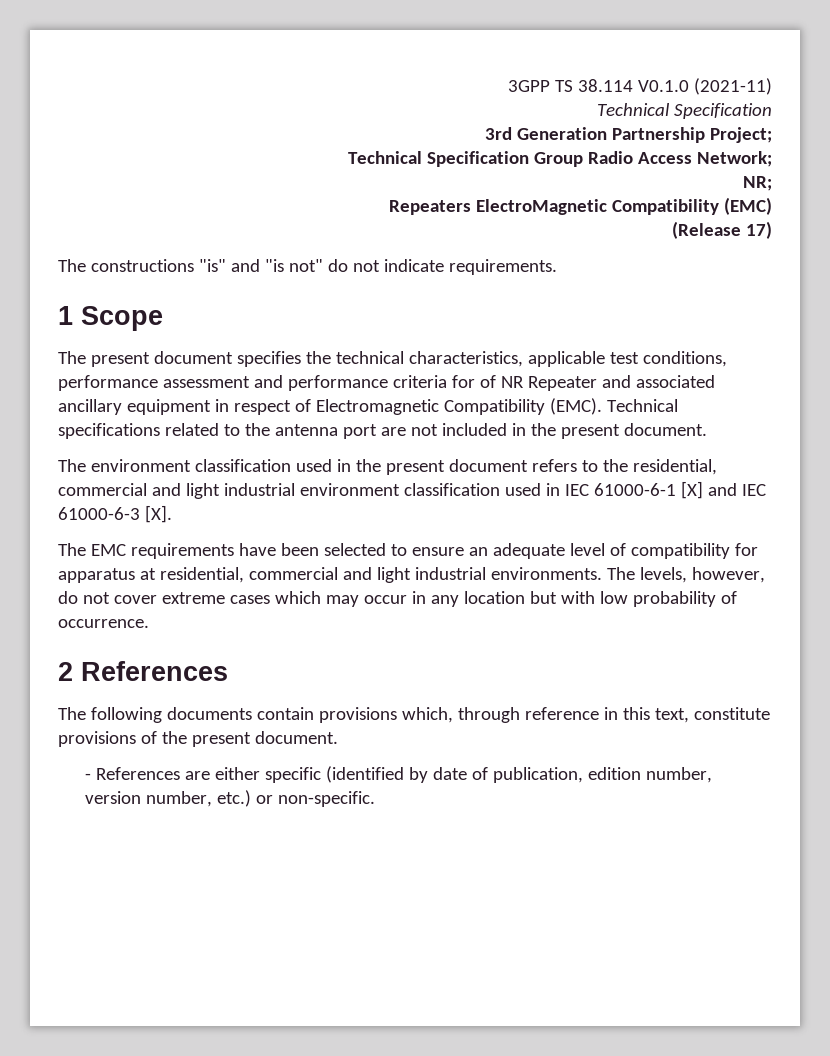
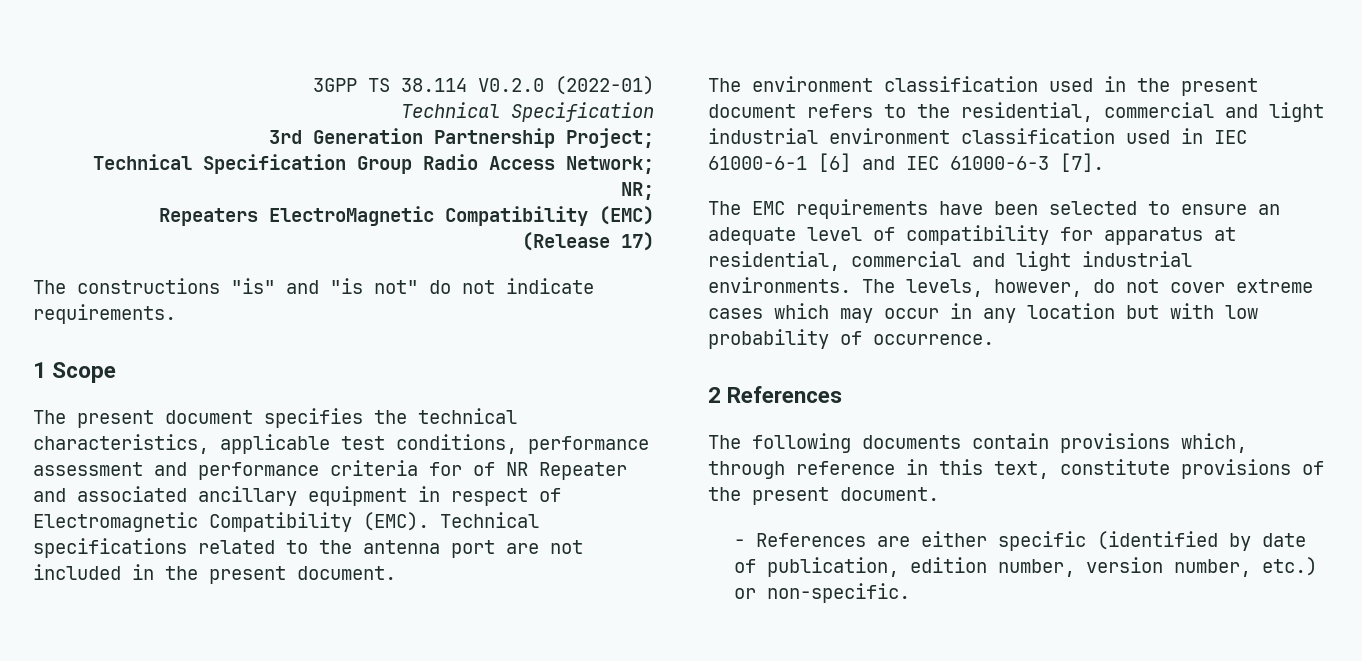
- 3GPP TS 38.114 V0.1.0 (2021-11)
+ 3GPP TS 38.114 V0.2.0 (2022-01)
- The environment classification used in the present document refers to the residential, commercial and light industrial environment classification used in IEC 61000-6-1 [X] and IEC 61000-6-3 [X].
+ The environment classification used in the present document refers to the residential, commercial and light industrial environment classification used in IEC 61000-6-1 [6] and IEC 61000-6-3 [7].

